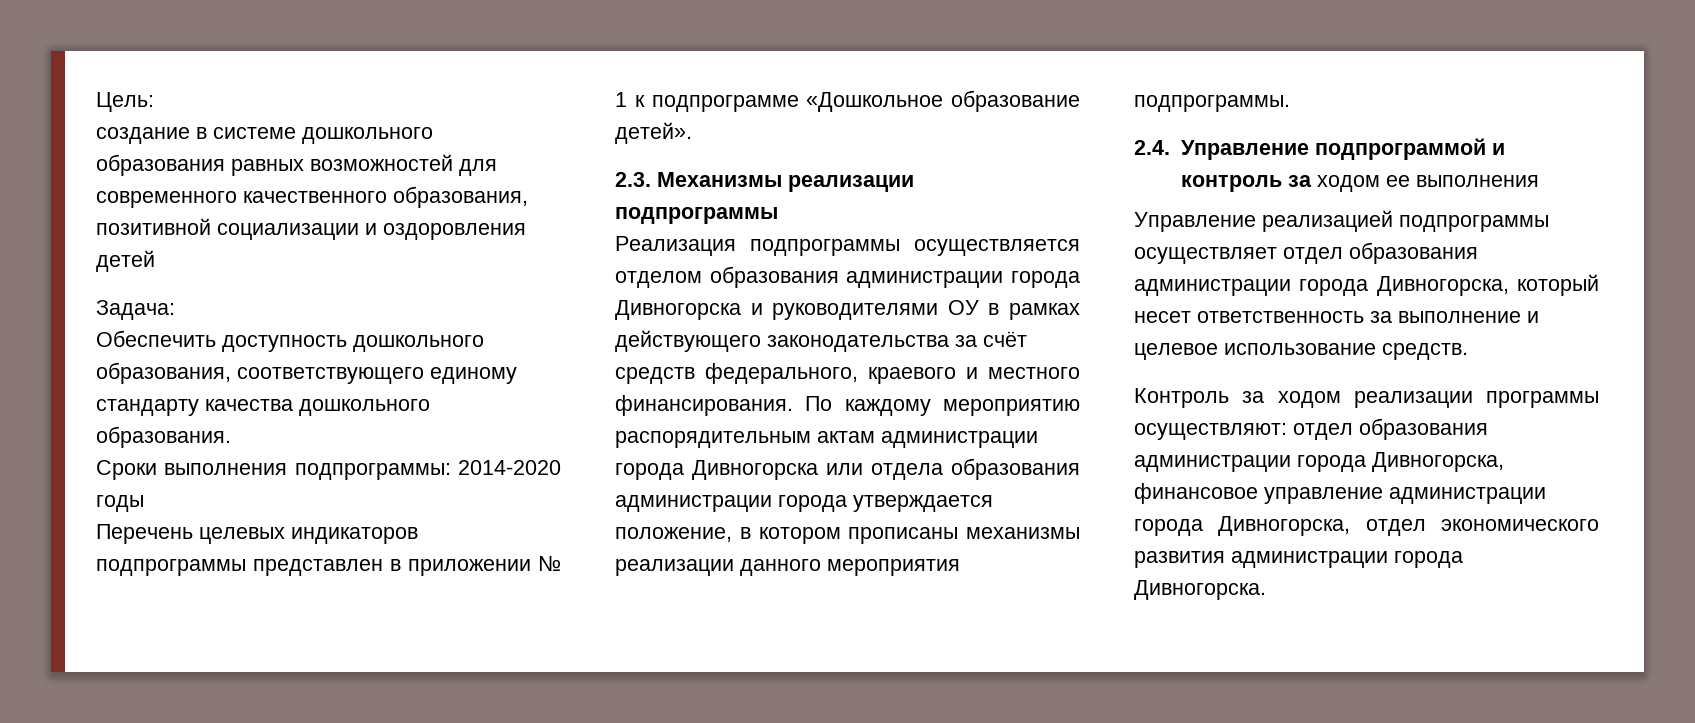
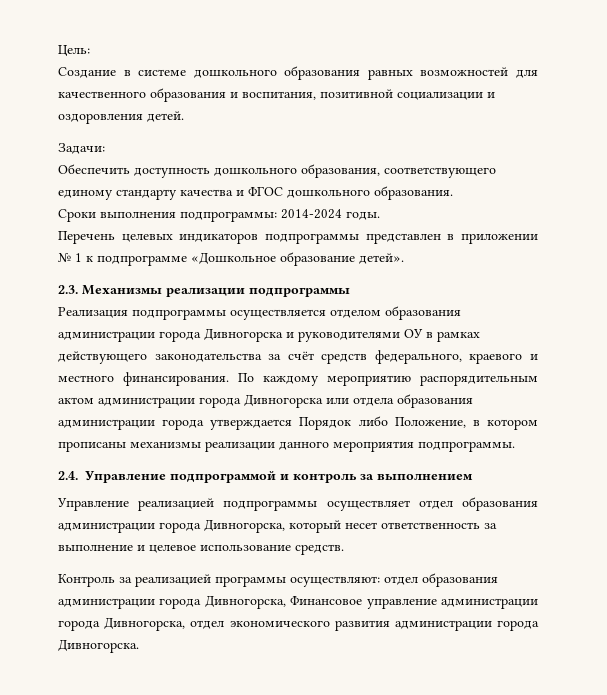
- создание в системе дошкольного образования равных возможностей для современного качественного образования, позитивной социализации и оздоровления детей
- Задача:
+ Создание в системе дошкольного образования равных возможностей для качественного образования и воспитания, позитивной социализации и оздоровления детей.
+ Задачи:
- Обеспечить доступность дошкольного образования, соответствующего единому стандарту качества дошкольного образования.
+ Обеспечить доступность дошкольного образования, соответствующего единому стандарту качества и ФГОС дошкольного образования.
- Сроки выполнения подпрограммы: 2014-2020 годы
+ Сроки выполнения подпрограммы: 2014-2024 годы.
- По каждому мероприятию распорядительным актам администрации города Дивногорска или отдела образования администрации города утверждается положение, в котором прописаны механизмы реализации данного мероприятия подпрограммы.
+ По каждому мероприятию распорядительным актом администрации города Дивногорска или отдела образования администрации города утверждается Порядок либо Положение, в котором прописаны механизмы реализации данного мероприятия подпрограммы.
- 2.4. Управление подпрограммой и контроль за ходом ее выполнения
+ 2.4. Управление подпрограммой и контроль за выполнением
- Контроль за ходом реализации программы осуществляют: отдел образования администрации города Дивногорска, финансовое управление администрации города Дивногорска, отдел экономического развития администрации города Дивногорска.
+ Контроль за реализацией программы осуществляют: отдел образования администрации города Дивногорска, Финансовое управление администрации города Дивногорска, отдел экономического развития администрации города Дивногорска.

